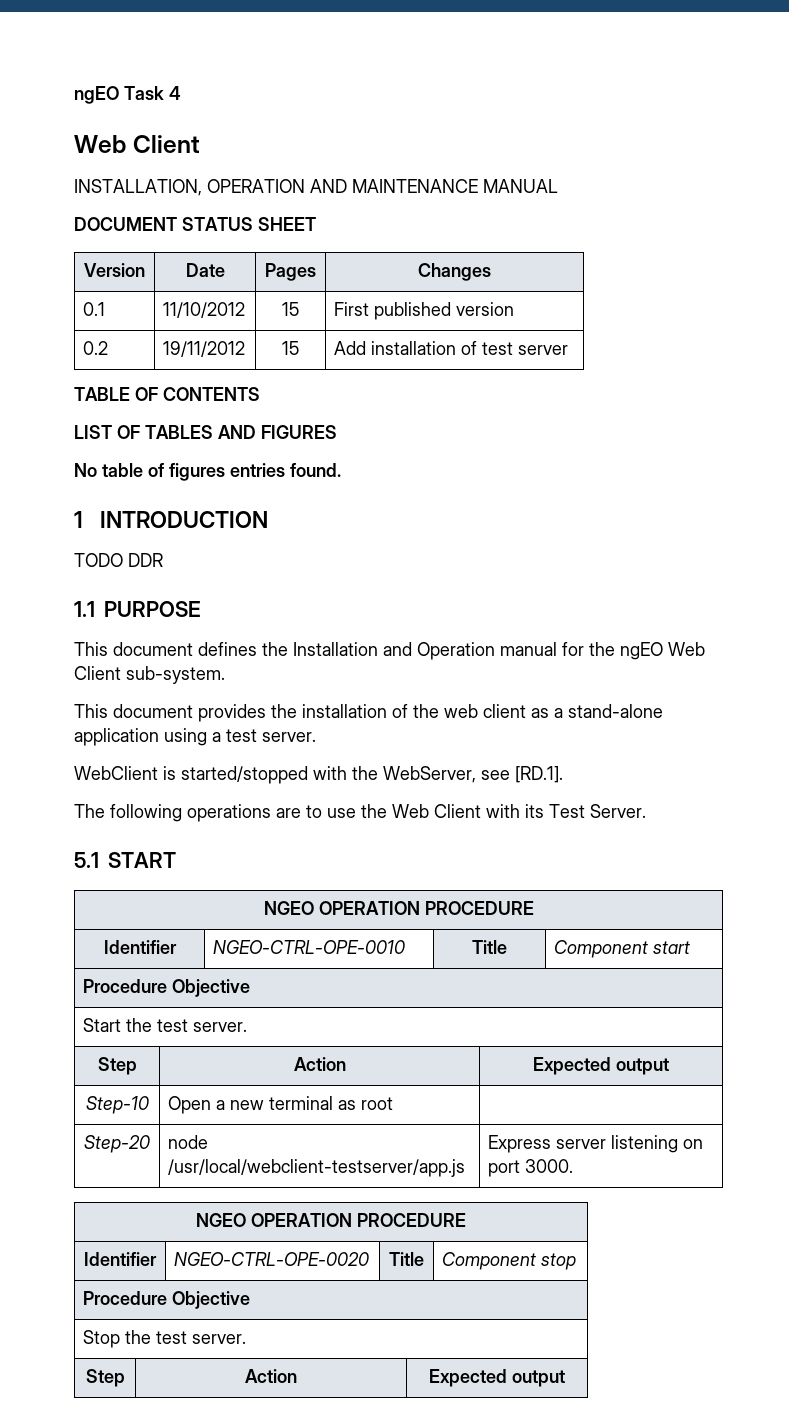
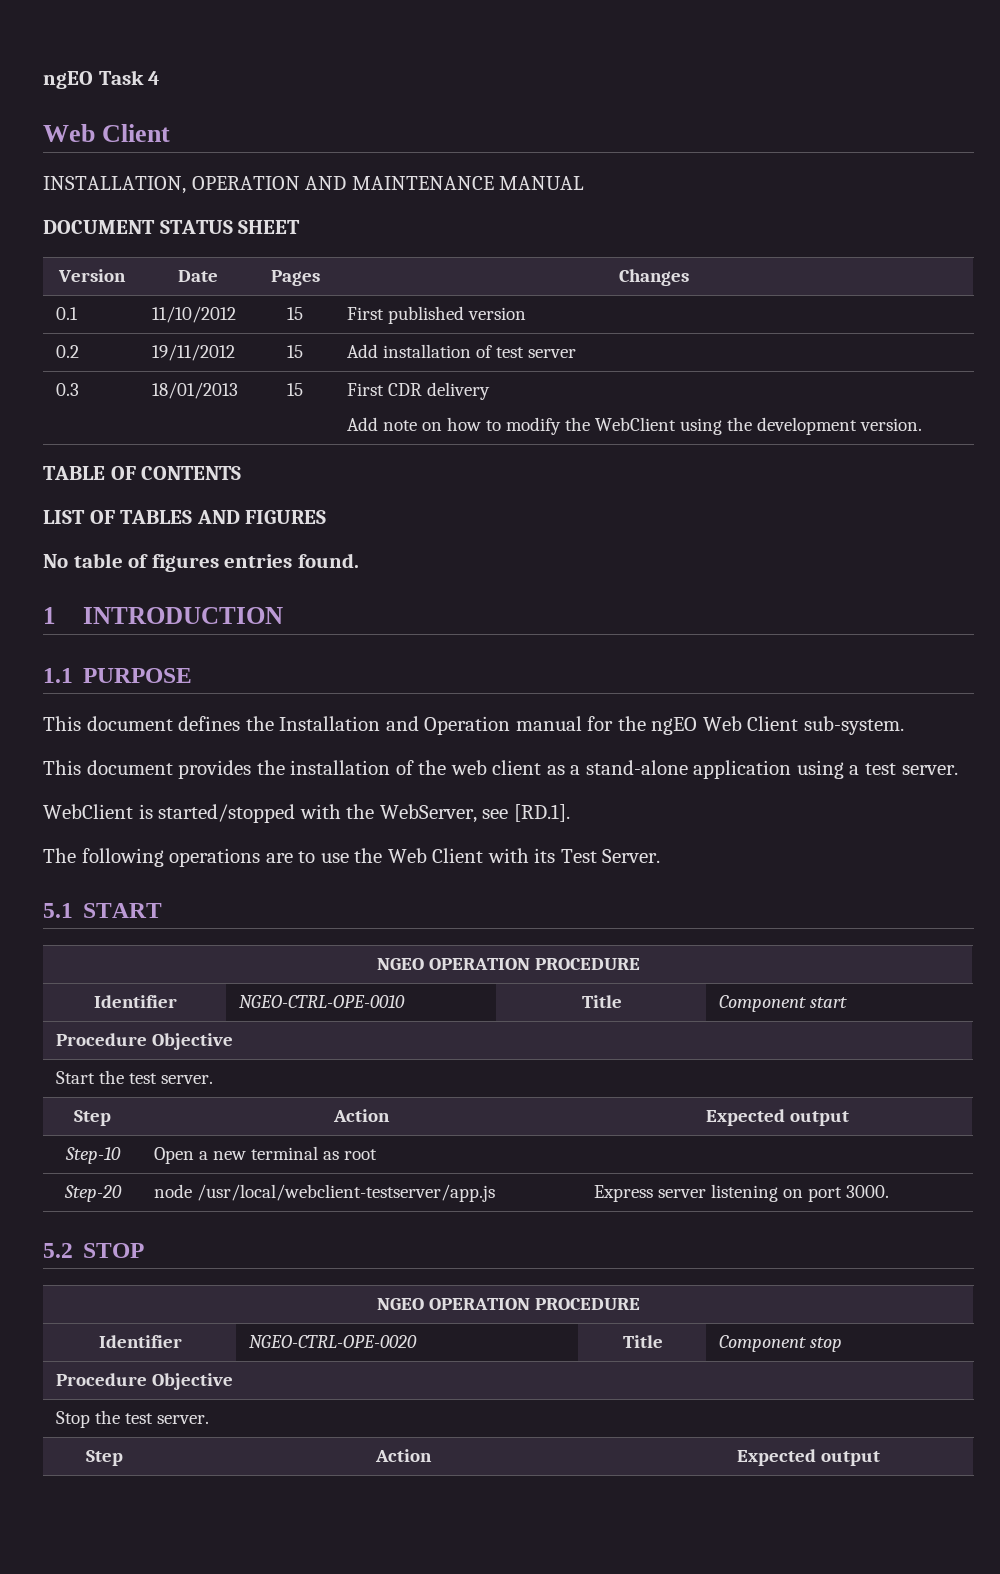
+ 0.3 | 18/01/2013 | 15 | First CDR delivery
+ Add note on how to modify the WebClient using the development version.
- TODO DDR
+ 5.2 STOP

